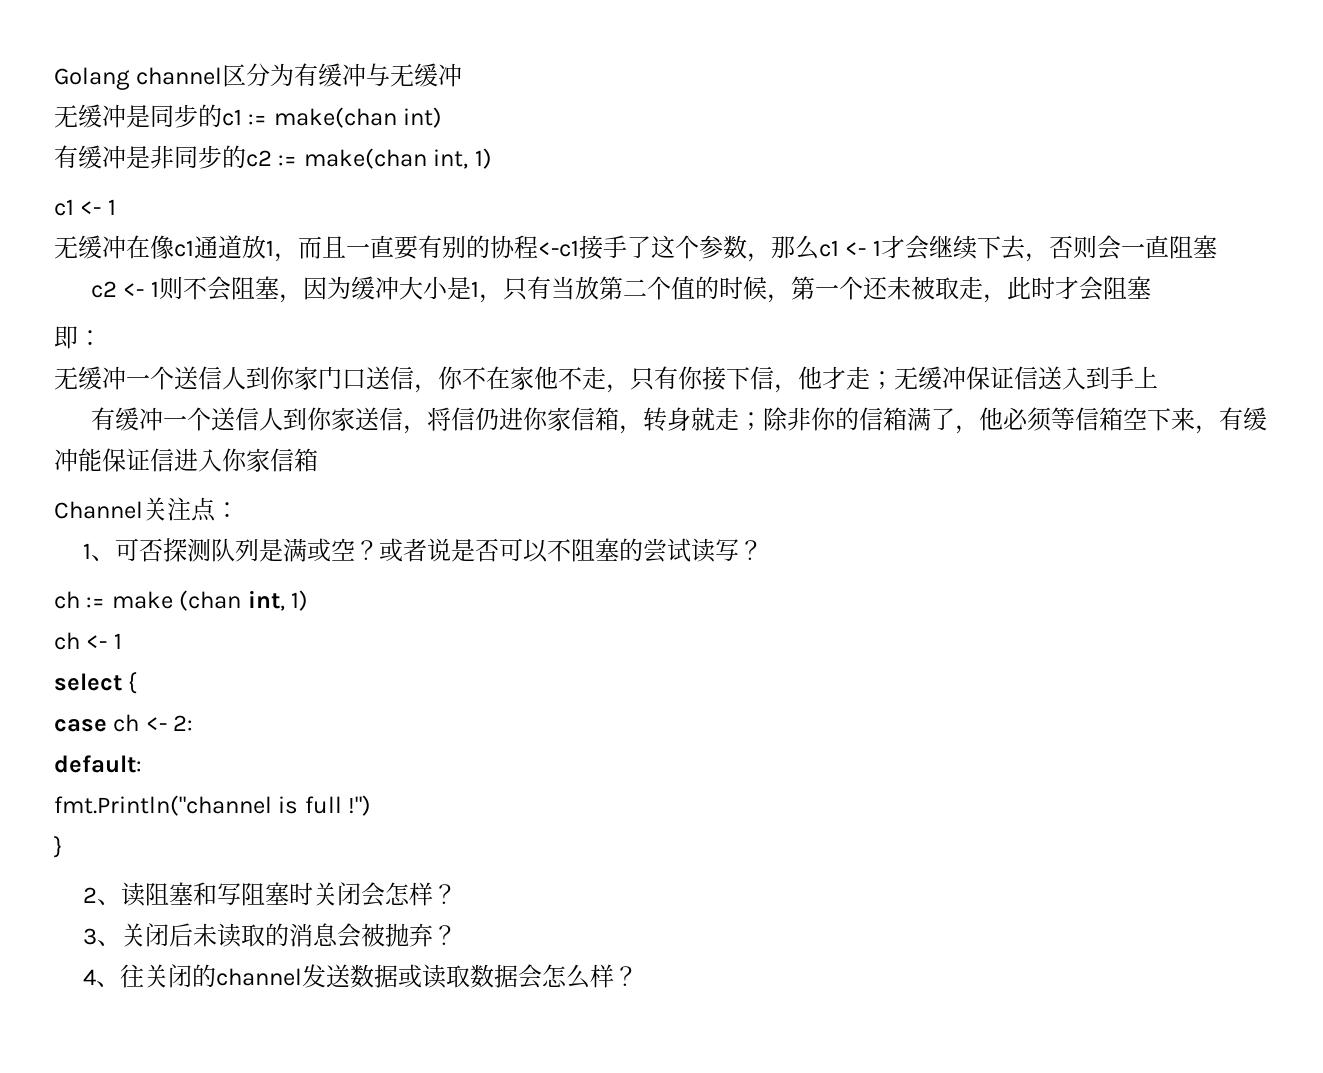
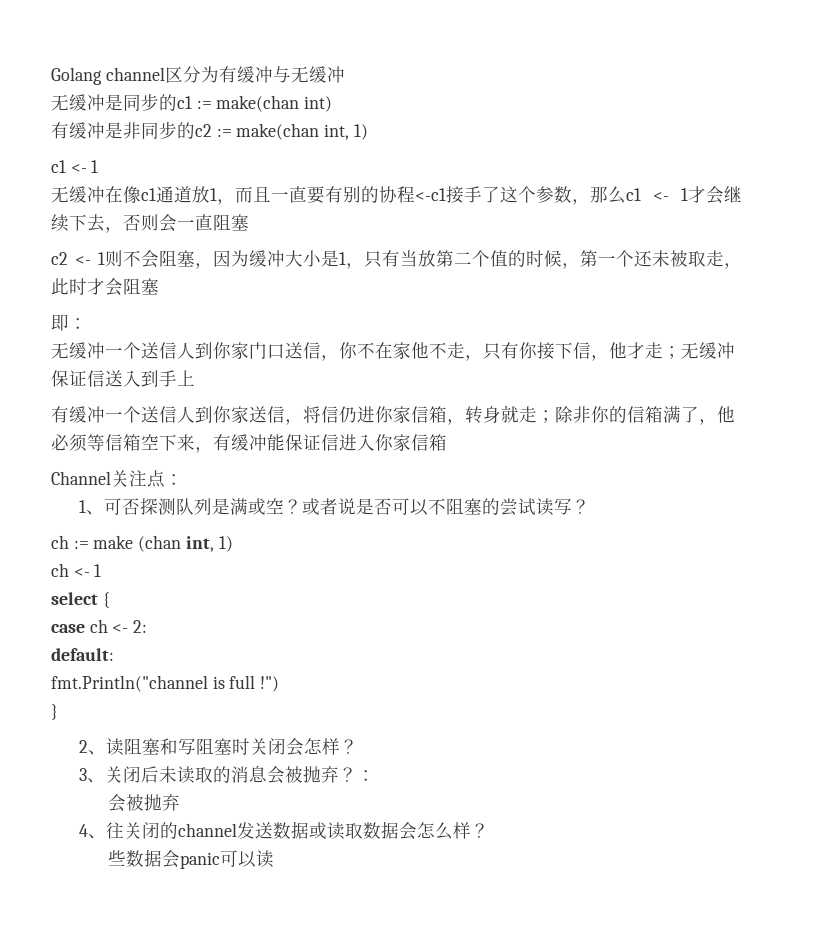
- 3、关闭后未读取的消息会被抛弃？
+ 3、关闭后未读取的消息会被抛弃？：
+ 会被抛弃
+ 些数据会panic可以读

